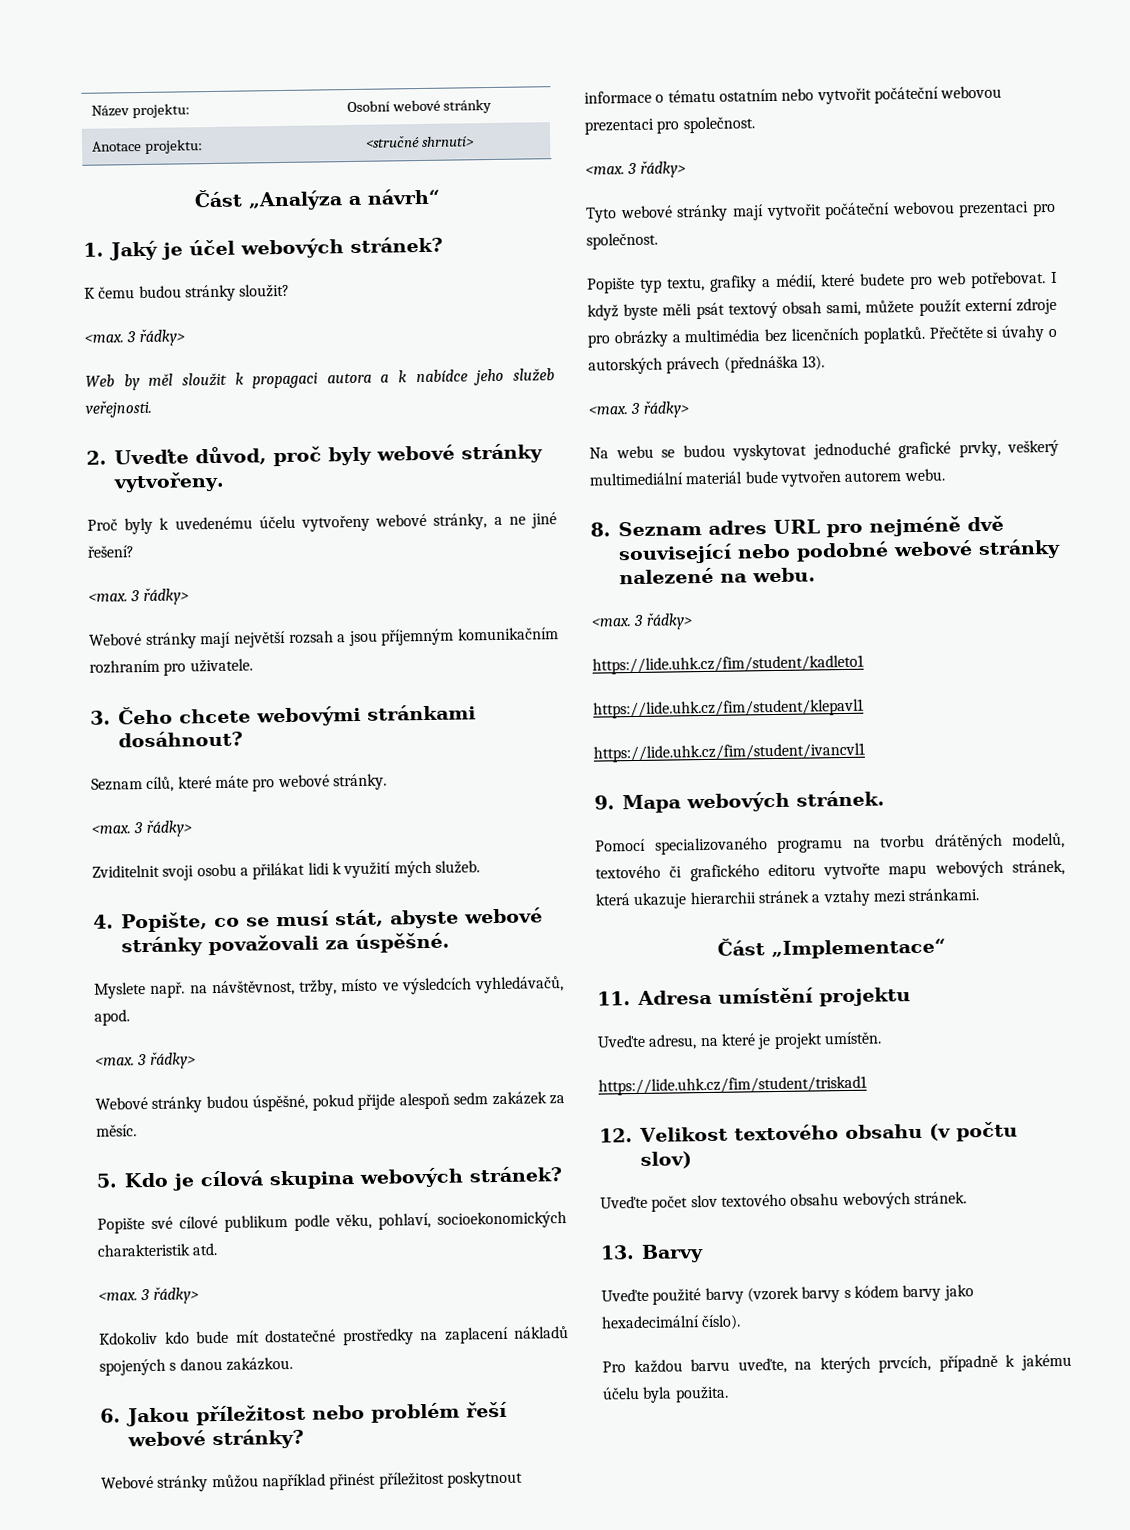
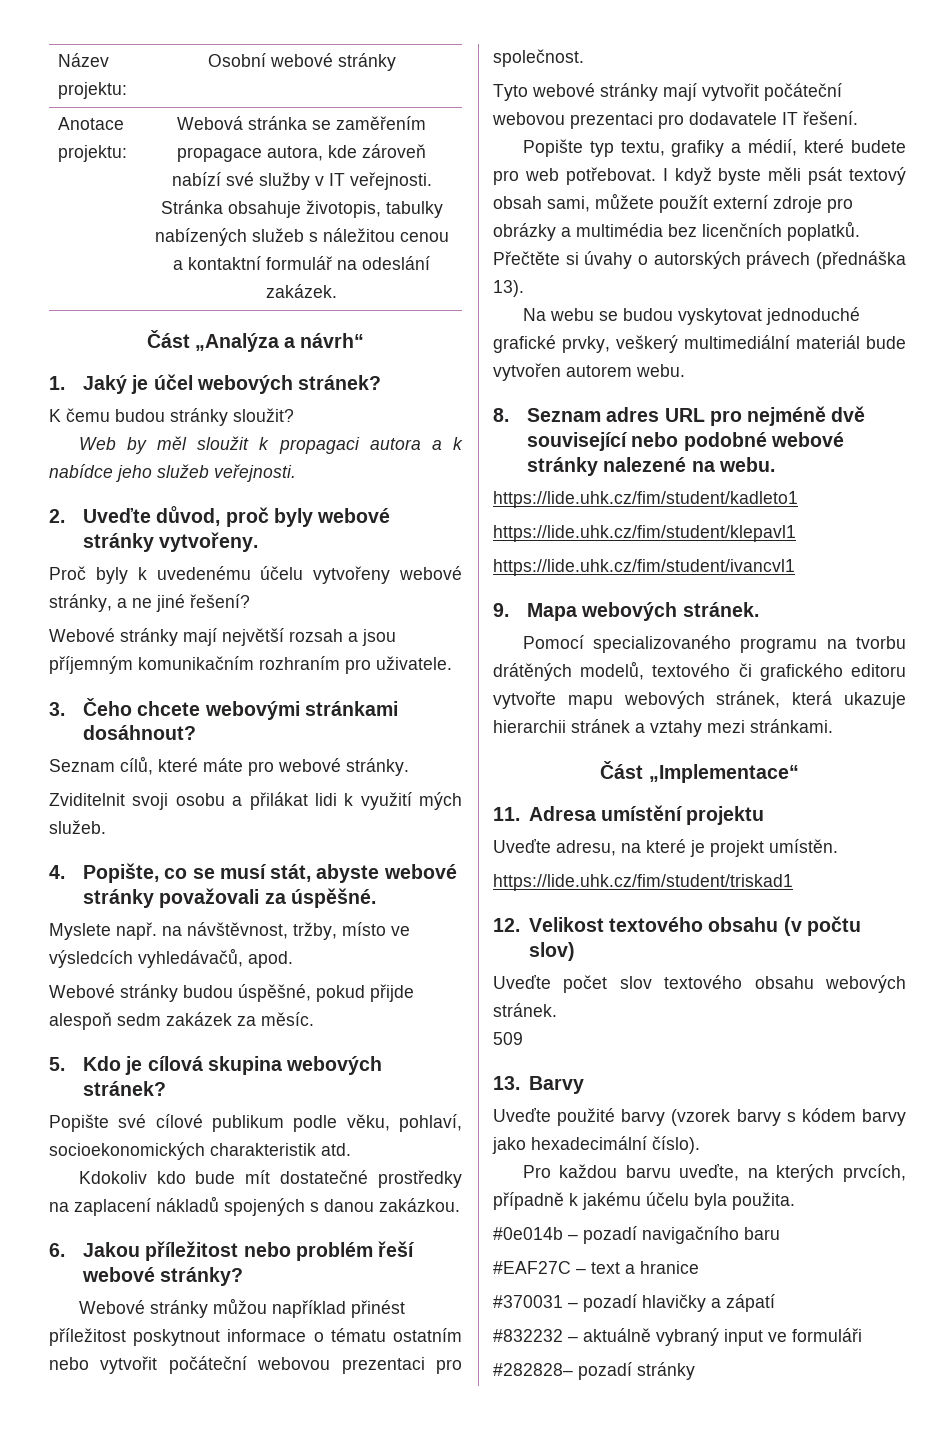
- Anotace projektu: | <stručné shrnutí>
+ Anotace projektu: | Webová stránka se zaměřením propagace autora, kde zároveň nabízí své služby v IT veřejnosti. Stránka obsahuje životopis, tabulky nabízených služeb s náležitou cenou a kontaktní formulář na odeslání zakázek.
  K čemu budou stránky sloužit?
- <max. 3 řádky>
  Proč byly k uvedenému účelu vytvořeny webové stránky, a ne jiné řešení?
- <max. 3 řádky>
  Seznam cílů, které máte pro webové stránky.
- <max. 3 řádky>
  Myslete např. na návštěvnost, tržby, místo ve výsledcích vyhledávačů, apod.
- <max. 3 řádky>
  Popište své cílové publikum podle věku, pohlaví, socioekonomických charakteristik atd.
- <max. 3 řádky>
  Webové stránky můžou například přinést příležitost poskytnout informace o tématu ostatním nebo vytvořit počáteční webovou prezentaci pro společnost.
- <max. 3 řádky>
- Tyto webové stránky mají vytvořit počáteční webovou prezentaci pro společnost.
+ Tyto webové stránky mají vytvořit počáteční webovou prezentaci pro dodavatele IT řešení.
  Přečtěte si úvahy o autorských právech (přednáška 13).
- <max. 3 řádky>
  8. Seznam adres URL pro nejméně dvě související nebo podobné webové stránky nalezené na webu.
- <max. 3 řádky>
+ 509
+ #0e014b – pozadí navigačního baru
+ #EAF27C – text a hranice
+ #370031 – pozadí hlavičky a zápatí
+ #832232 – aktuálně vybraný input ve formuláři
+ #282828– pozadí stránky

